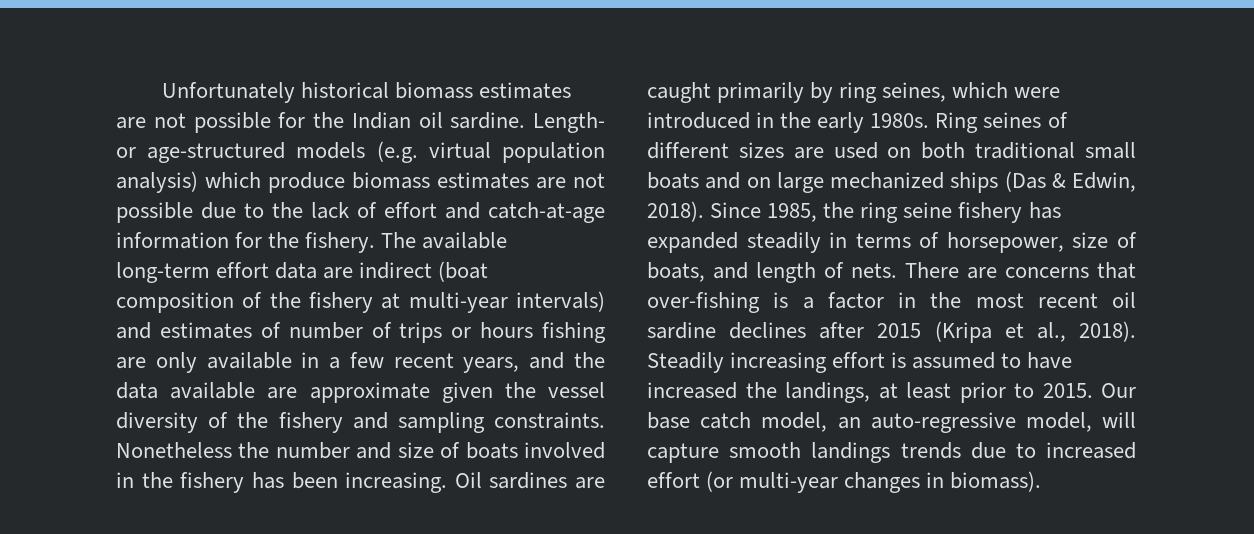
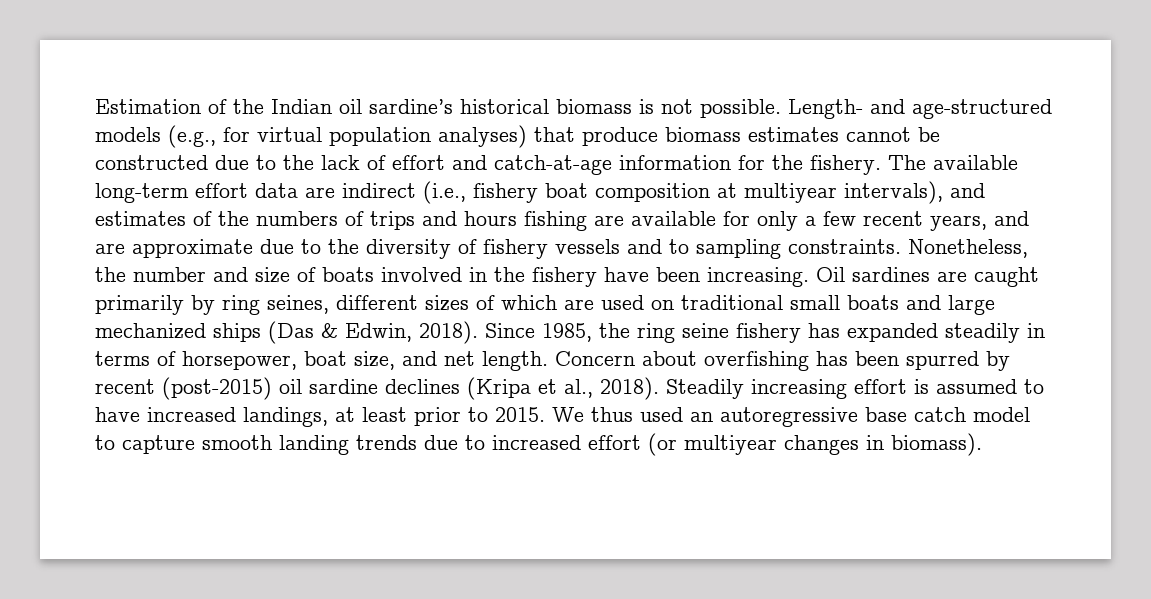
- Unfortunately historical biomass estimates are not possible for the Indian oil sardine. Length- or age-structured models (e.g. virtual population analysis) which produce biomass estimates are not possible due to the lack of effort and catch-at-age information for the fishery.
+ Estimation of the Indian oil sardine’s historical biomass is not possible. Length- and age-structured models (e.g., for virtual population analyses) that produce biomass estimates cannot be constructed due to the lack of effort and catch-at-age information for the fishery.
- The available long-term effort data are indirect (boat composition of the fishery at multi-year intervals) and estimates of number of trips or hours fishing are only available in a few recent years, and the data available are approximate given the vessel diversity of the fishery and sampling constraints.
+ The available long-term effort data are indirect (i.e., fishery boat composition at multiyear intervals), and estimates of the numbers of trips and hours fishing are available for only a few recent years, and are approximate due to the diversity of fishery vessels and to sampling constraints.
- Nonetheless the number and size of boats involved in the fishery has been increasing.
+ Nonetheless, the number and size of boats involved in the fishery have been increasing.
- Oil sardines are caught primarily by ring seines, which were introduced in the early 1980s. Ring seines of different sizes are used on both traditional small boats and on large mechanized ships (Das & Edwin, 2018).
+ Oil sardines are caught primarily by ring seines, different sizes of which are used on traditional small boats and large mechanized ships (Das & Edwin, 2018).
- Since 1985, the ring seine fishery has expanded steadily in terms of horsepower, size of boats, and length of nets. There are concerns that over-fishing is a factor in the most recent oil sardine declines after 2015 (Kripa et al., 2018).
+ Since 1985, the ring seine fishery has expanded steadily in terms of horsepower, boat size, and net length. Concern about overfishing has been spurred by recent (post-2015) oil sardine declines (Kripa et al., 2018).
- Steadily increasing effort is assumed to have increased the landings, at least prior to 2015.
+ Steadily increasing effort is assumed to have increased landings, at least prior to 2015.
- Our base catch model, an auto-regressive model, will capture smooth landings trends due to increased effort (or multi-year changes in biomass).
+ We thus used an autoregressive base catch model to capture smooth landing trends due to increased effort (or multiyear changes in biomass).

